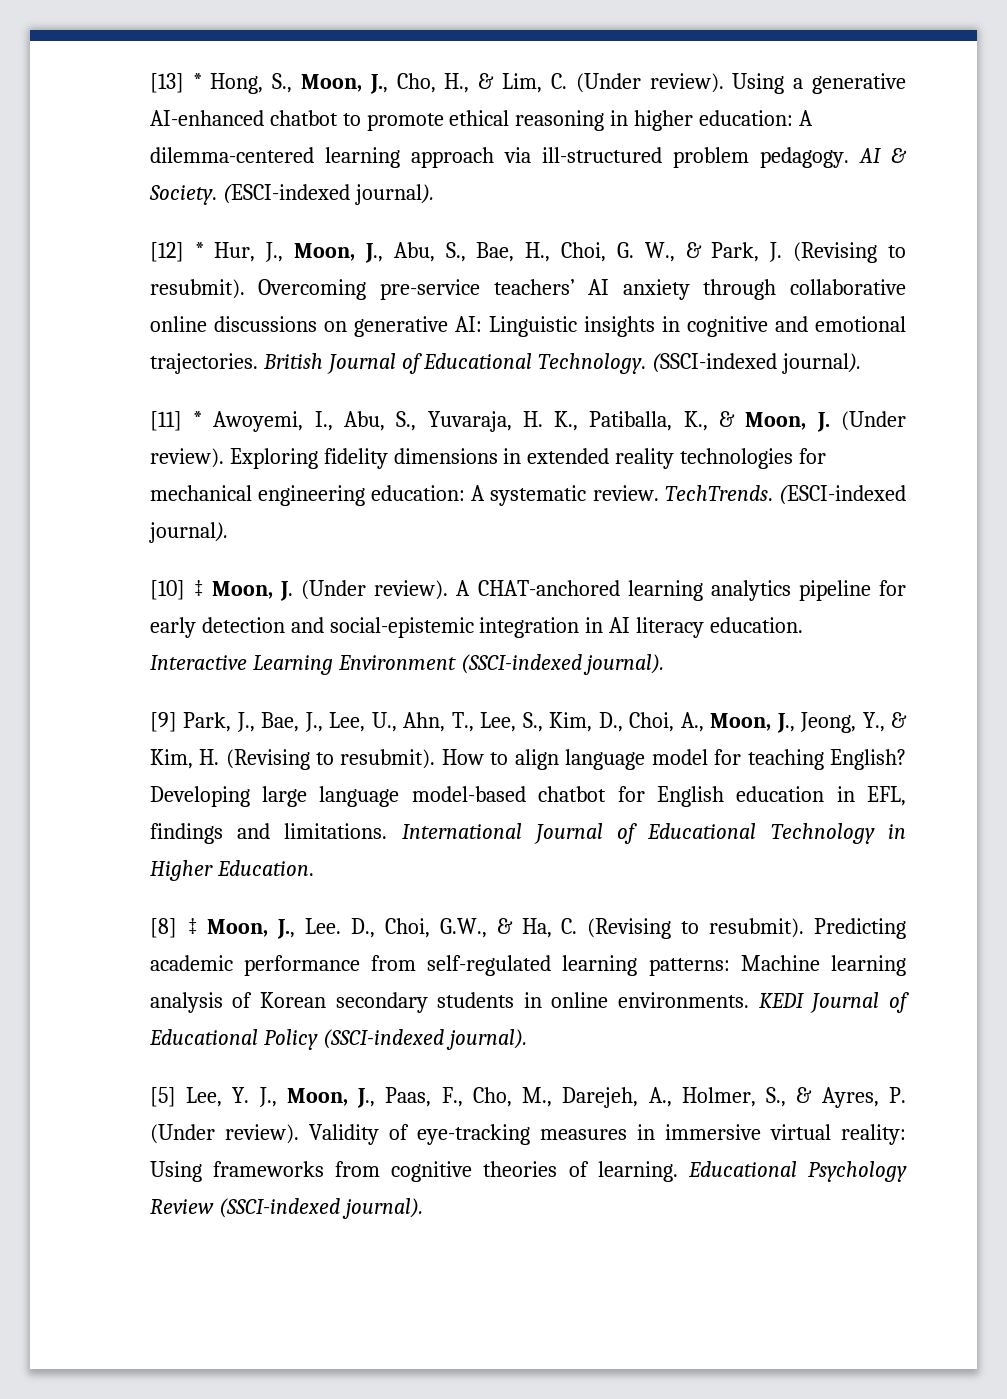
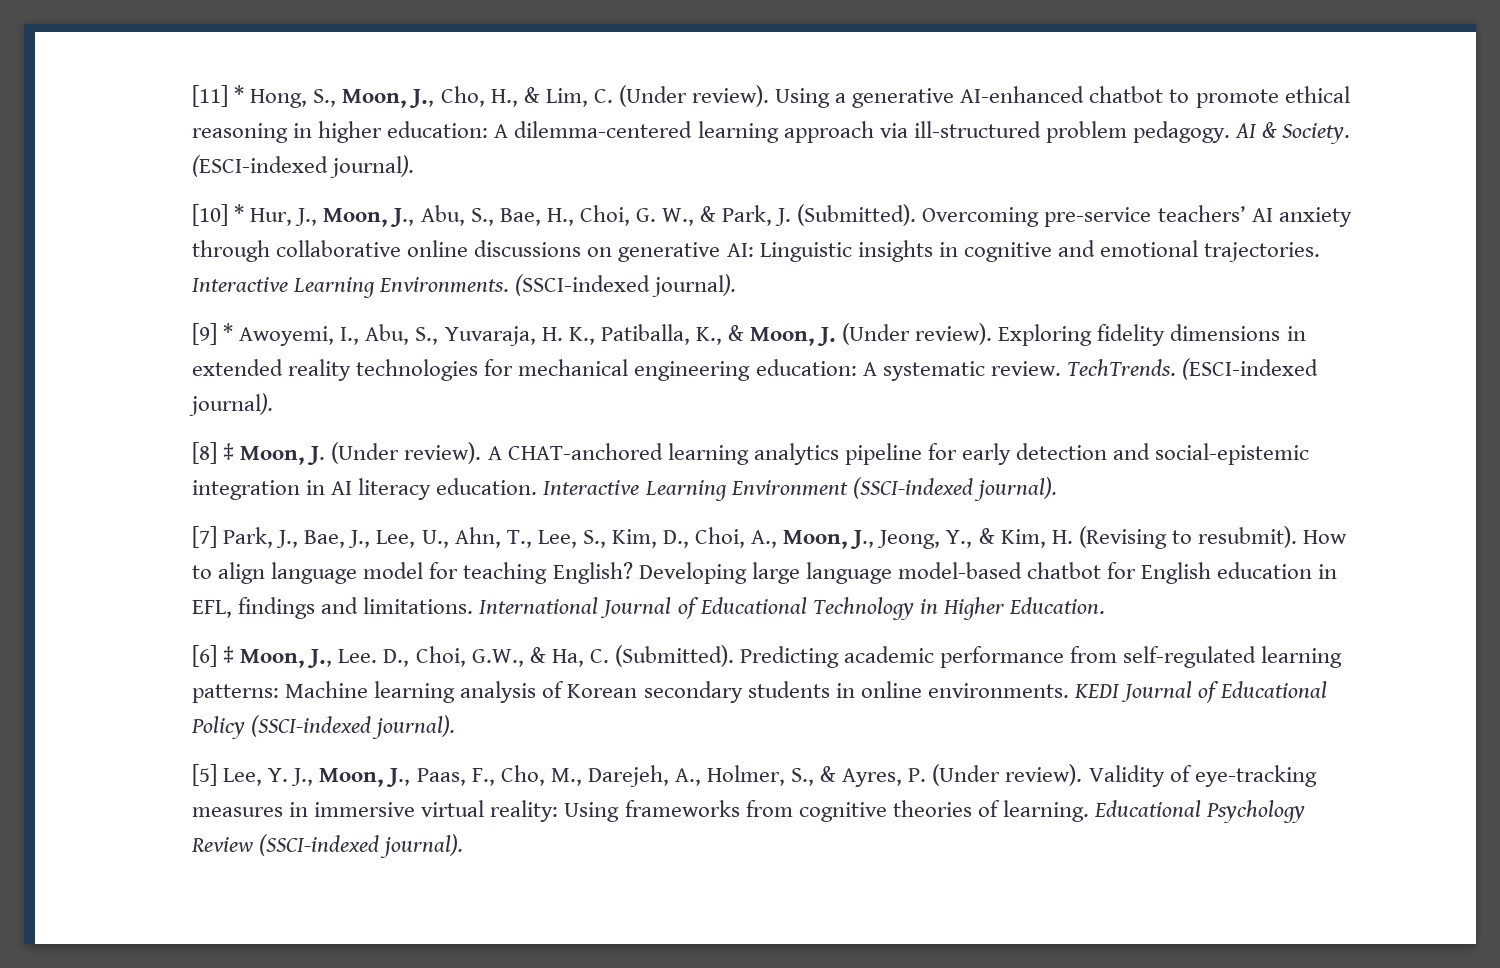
- [13] * Hong, S., Moon, J., Cho, H., & Lim, C. (Under review).
+ [11] * Hong, S., Moon, J., Cho, H., & Lim, C. (Under review).
- [12] * Hur, J., Moon, J., Abu, S., Bae, H., Choi, G. W., & Park, J. (Revising to resubmit).
+ [10] * Hur, J., Moon, J., Abu, S., Bae, H., Choi, G. W., & Park, J. (Submitted).
- British Journal of Educational Technology. (SSCI-indexed journal).
- [11] * Awoyemi, I., Abu, S., Yuvaraja, H. K., Patiballa, K., & Moon, J. (Under review).
+ Interactive Learning Environments. (SSCI-indexed journal).
+ [9] * Awoyemi, I., Abu, S., Yuvaraja, H. K., Patiballa, K., & Moon, J. (Under review).
- [10] ‡ Moon, J. (Under review).
+ [8] ‡ Moon, J. (Under review).
- [9] Park, J., Bae, J., Lee, U., Ahn, T., Lee, S., Kim, D., Choi, A., Moon, J., Jeong, Y., & Kim, H. (Revising to resubmit).
+ [7] Park, J., Bae, J., Lee, U., Ahn, T., Lee, S., Kim, D., Choi, A., Moon, J., Jeong, Y., & Kim, H. (Revising to resubmit).
- [8] ‡ Moon, J., Lee. D., Choi, G.W., & Ha, C. (Revising to resubmit).
+ [6] ‡ Moon, J., Lee. D., Choi, G.W., & Ha, C. (Submitted).

